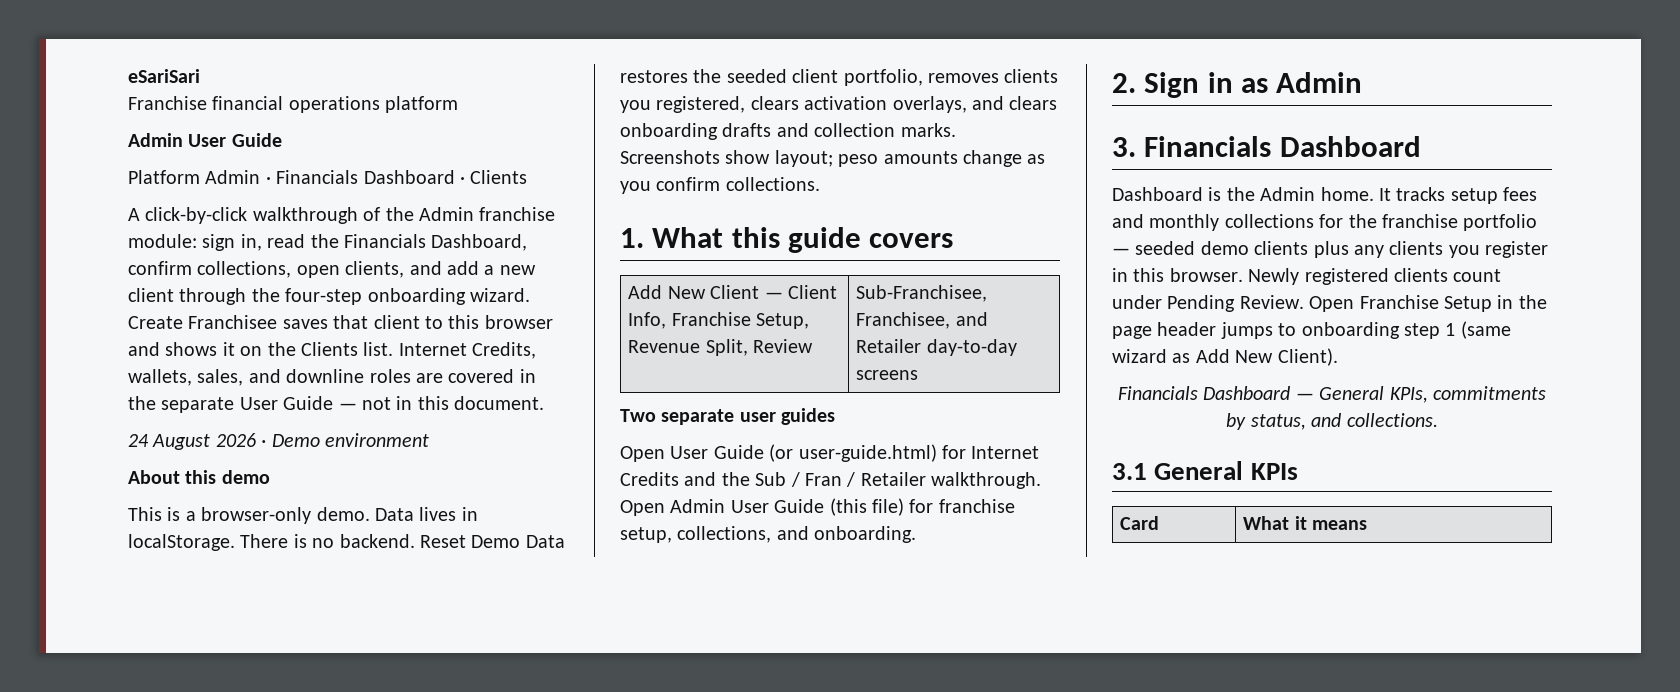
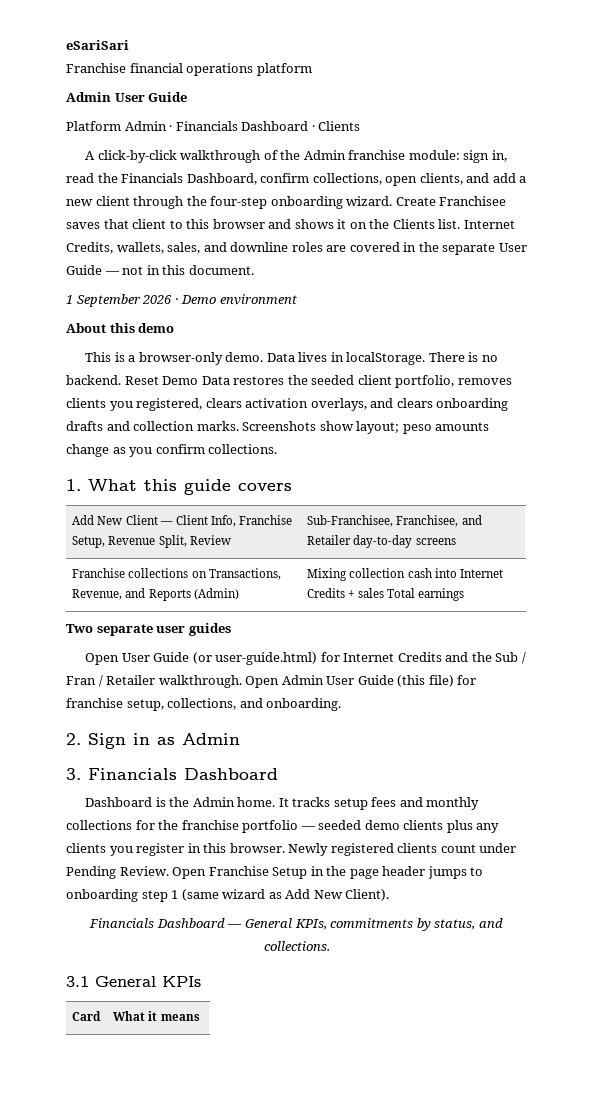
- 24 August 2026 · Demo environment
+ 1 September 2026 · Demo environment
+ Franchise collections on Transactions, Revenue, and Reports (Admin) | Mixing collection cash into Internet Credits + sales Total earnings

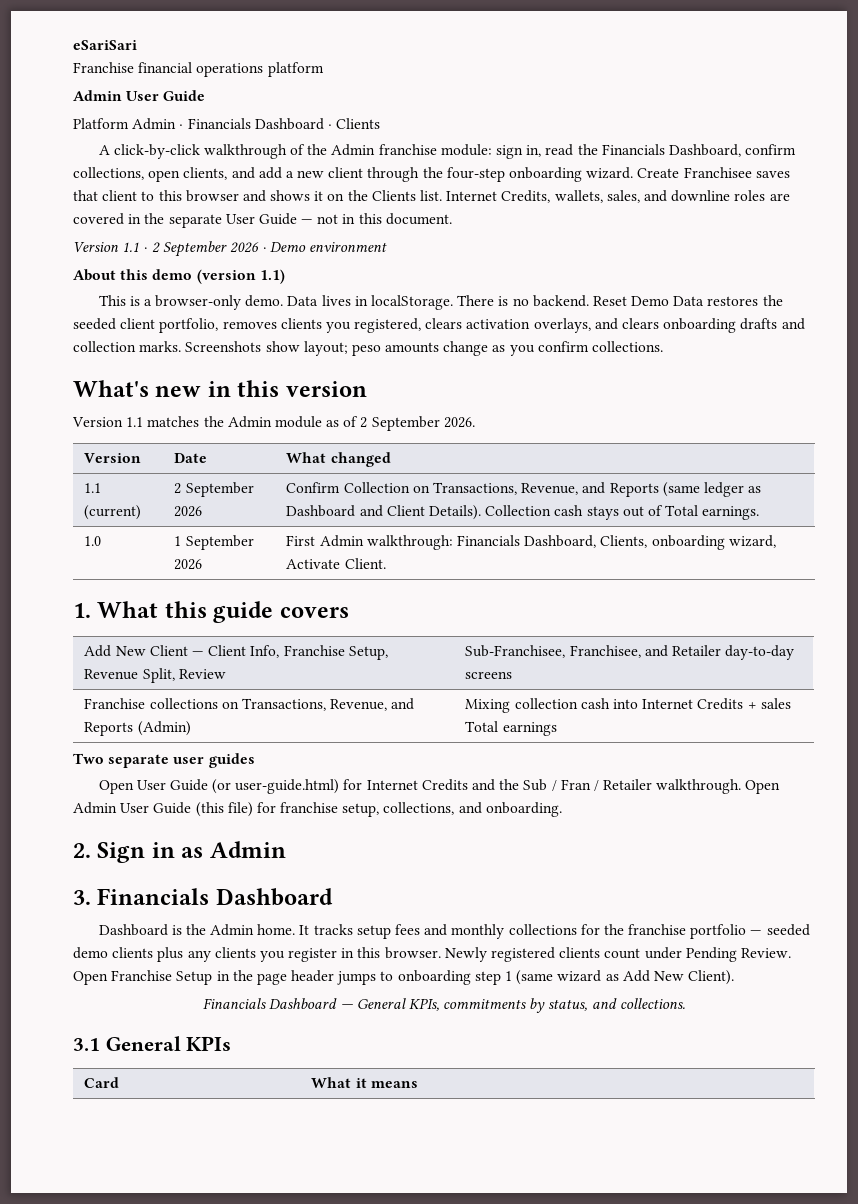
- 1 September 2026 · Demo environment
+ Version 1.1 · 2 September 2026 · Demo environment
- About this demo
+ About this demo (version 1.1)
+ What's new in this version
+ Version 1.1 matches the Admin module as of 2 September 2026.
+ Version | Date | What changed
+ 1.1 (current) | 2 September 2026 | Confirm Collection on Transactions, Revenue, and Reports (same ledger as Dashboard and Client Details). Collection cash stays out of Total earnings.
+ 1.0 | 1 September 2026 | First Admin walkthrough: Financials Dashboard, Clients, onboarding wizard, Activate Client.

